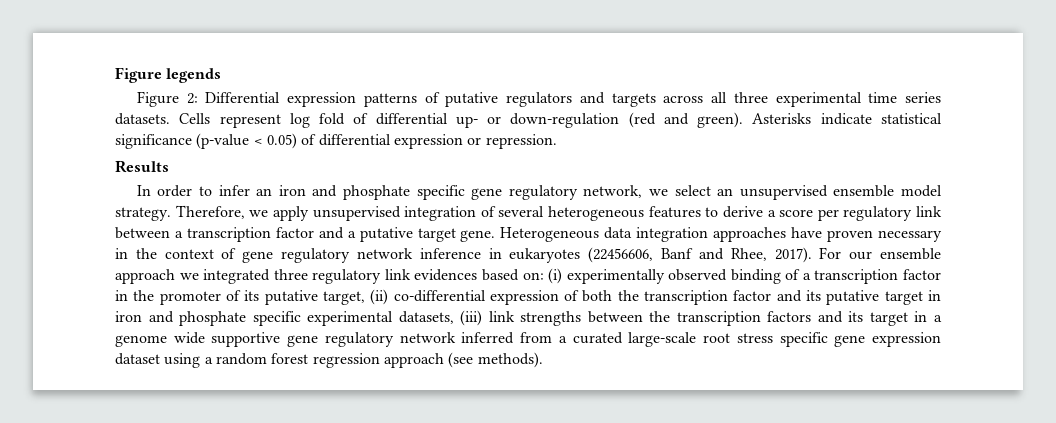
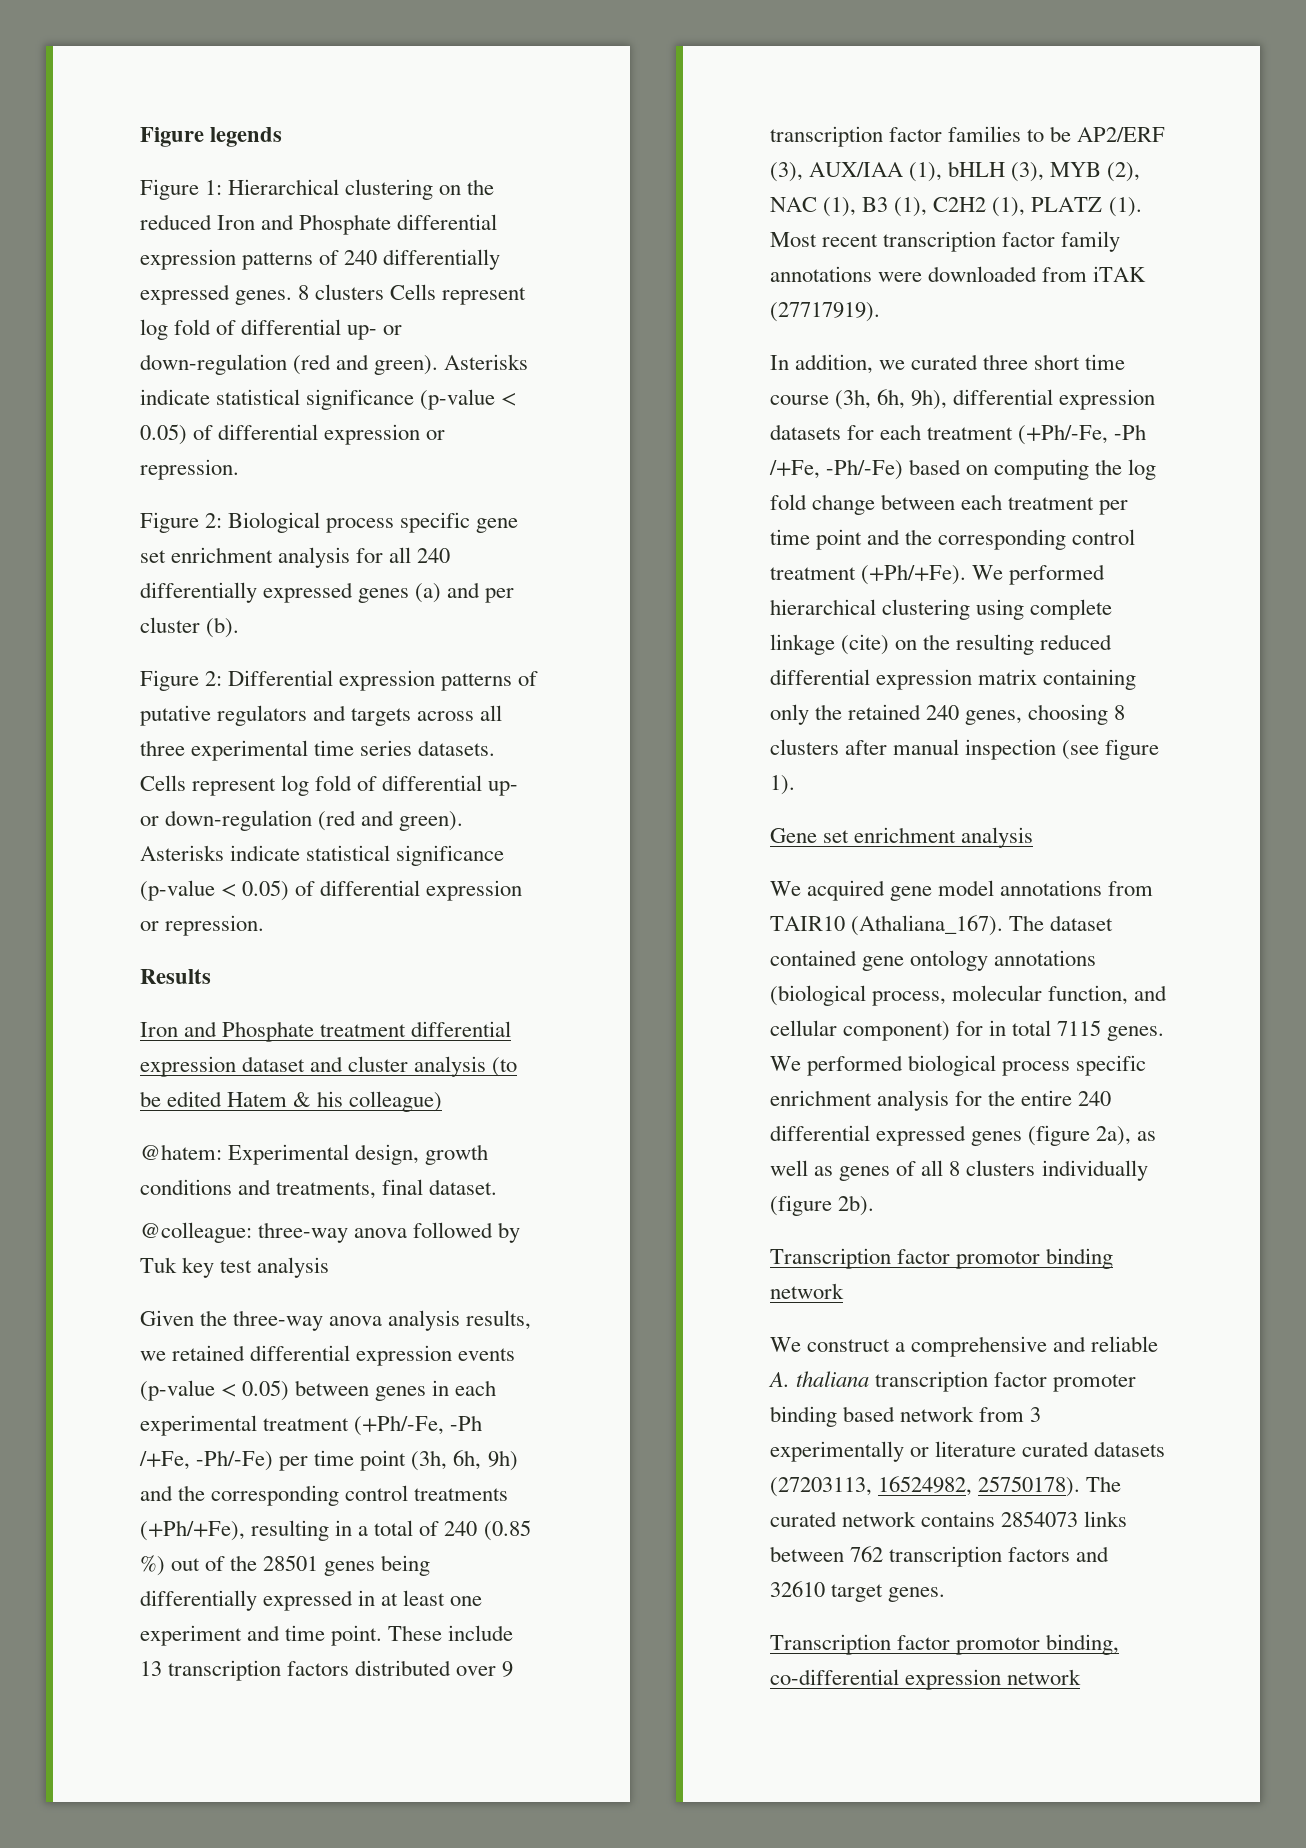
+ Figure 1: Hierarchical clustering on the reduced Iron and Phosphate differential expression patterns of 240 differentially expressed genes. 8 clusters Cells represent log fold of differential up- or down-regulation (red and green). Asterisks indicate statistical significance (p-value < 0.05) of differential expression or repression.
+ Figure 2: Biological process specific gene set enrichment analysis for all 240 differentially expressed genes (a) and per cluster (b).
- In order to infer an iron and phosphate specific gene regulatory network, we select an unsupervised ensemble model strategy. Therefore, we apply unsupervised integration of several heterogeneous features to derive a score per regulatory link between a transcription factor and a putative target gene. Heterogeneous data integration approaches have proven necessary in the context of gene regulatory network inference in eukaryotes (22456606, Banf and Rhee, 2017). For our ensemble approach we integrated three regulatory link evidences based on: (i) experimentally observed binding of a transcription factor in the promoter of its putative target, (ii) co-differential expression of both the transcription factor and its putative target in iron and phosphate specific experimental datasets, (iii) link strengths between the transcription factors and its target in a genome wide supportive gene regulatory network inferred from a curated large-scale root stress specific gene expression dataset using a random forest regression approach (see methods).
+ Iron and Phosphate treatment differential expression dataset and cluster analysis (to be edited Hatem & his colleague)
+ @hatem: Experimental design, growth conditions and treatments, final dataset.
+ @colleague: three-way anova followed by Tuk key test analysis
+ Given the three-way anova analysis results, we retained differential expression events (p-value < 0.05) between genes in each experimental treatment (+Ph/-Fe, -Ph /+Fe, -Ph/-Fe) per time point (3h, 6h, 9h) and the corresponding control treatments (+Ph/+Fe), resulting in a total of 240 (0.85 %) out of the 28501 genes being differentially expressed in at least one experiment and time point. These include 13 transcription factors distributed over 9 transcription factor families to be AP2/ERF (3), AUX/IAA (1), bHLH (3), MYB (2), NAC (1), B3 (1), C2H2 (1), PLATZ (1). Most recent transcription factor family annotations were downloaded from iTAK (27717919).
+ In addition, we curated three short time course (3h, 6h, 9h), differential expression datasets for each treatment (+Ph/-Fe, -Ph /+Fe, -Ph/-Fe) based on computing the log fold change between each treatment per time point and the corresponding control treatment (+Ph/+Fe). We performed hierarchical clustering using complete linkage (cite) on the resulting reduced differential expression matrix containing only the retained 240 genes, choosing 8 clusters after manual inspection (see figure 1).
+ Gene set enrichment analysis
+ We acquired gene model annotations from TAIR10 (Athaliana_167). The dataset contained gene ontology annotations (biological process, molecular function, and cellular component) for in total 7115 genes. We performed biological process specific enrichment analysis for the entire 240 differential expressed genes (figure 2a), as well as genes of all 8 clusters individually (figure 2b).
+ Transcription factor promotor binding network
+ We construct a comprehensive and reliable A. thaliana transcription factor promoter binding based network from 3 experimentally or literature curated datasets (27203113, 16524982, 25750178). The curated network contains 2854073 links between 762 transcription factors and 32610 target genes.
+ Transcription factor promotor binding, co-differential expression network

